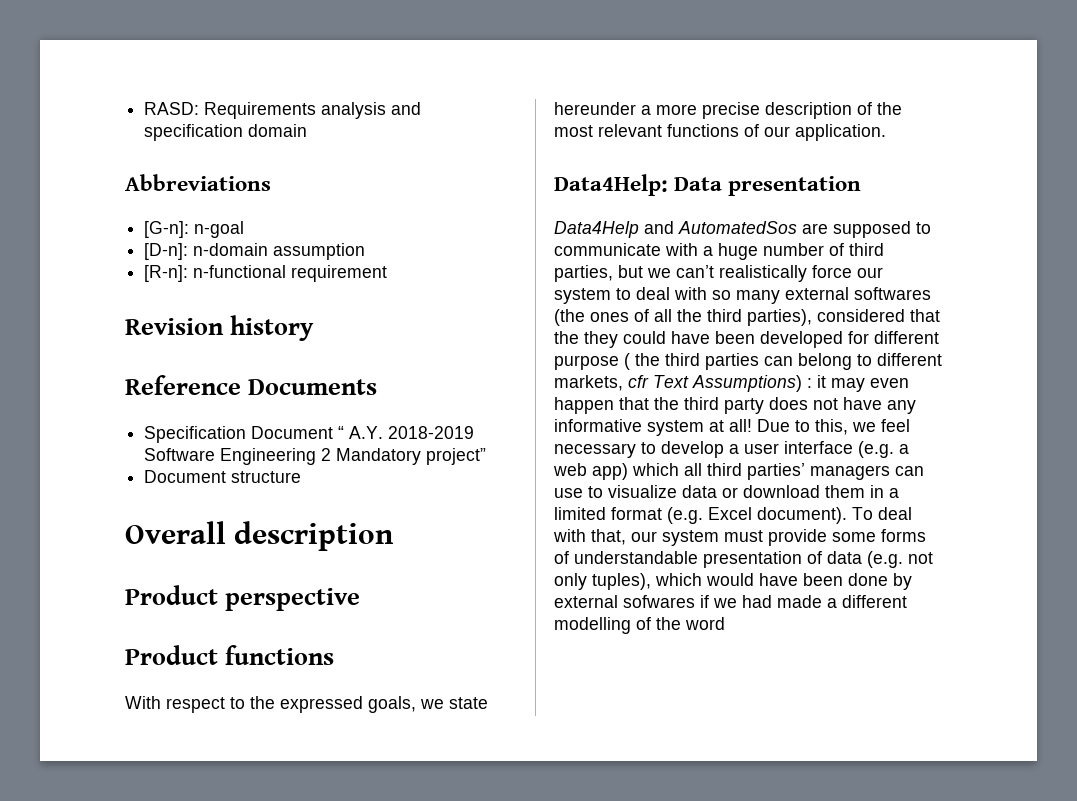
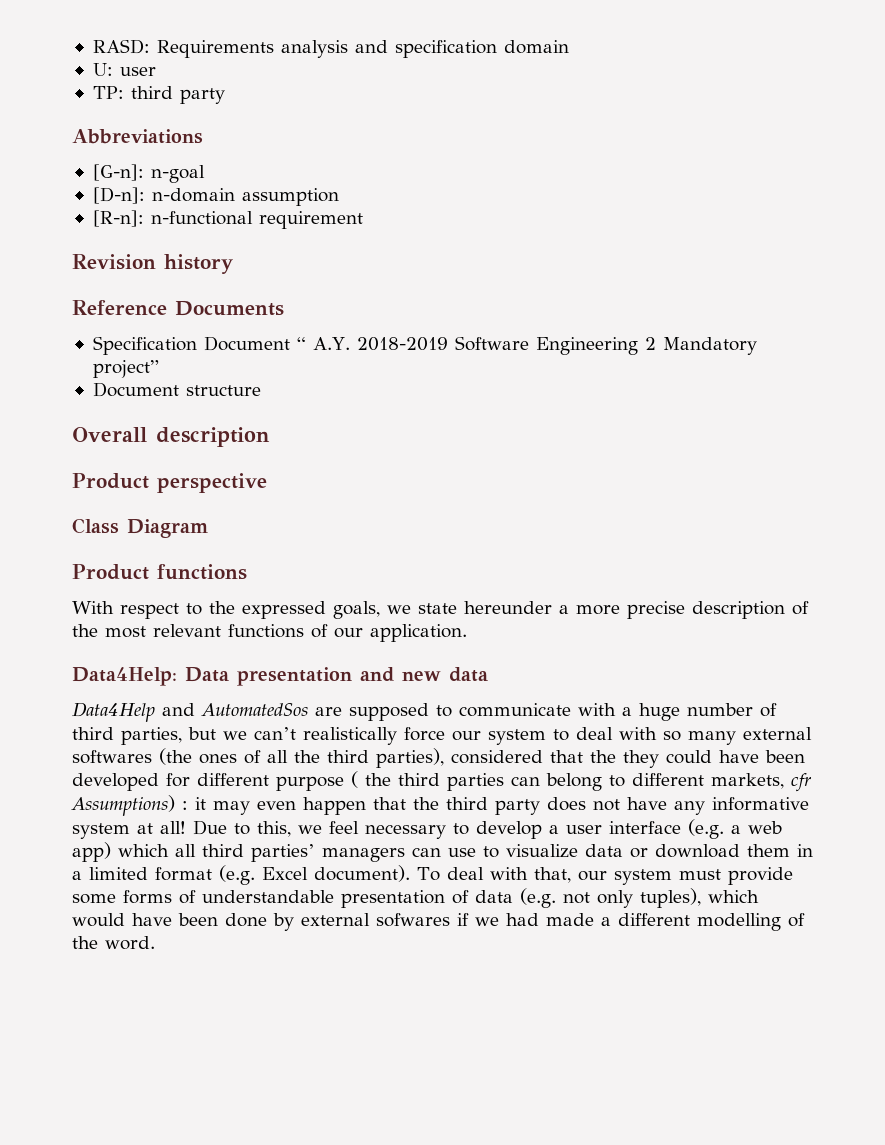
+ U: user
+ TP: third party
+ Class Diagram
- Data4Help: Data presentation
+ Data4Help: Data presentation and new data
- Data4Help and AutomatedSos are supposed to communicate with a huge number of third parties, but we can’t realistically force our system to deal with so many external softwares (the ones of all the third parties), considered that the they could have been developed for different purpose ( the third parties can belong to different markets, cfr Text Assumptions) :
+ Data4Help and AutomatedSos are supposed to communicate with a huge number of third parties, but we can’t realistically force our system to deal with so many external softwares (the ones of all the third parties), considered that the they could have been developed for different purpose ( the third parties can belong to different markets, cfr Assumptions) :
- To deal with that, our system must provide some forms of understandable presentation of data (e.g. not only tuples), which would have been done by external sofwares if we had made a different modelling of the word
+ To deal with that, our system must provide some forms of understandable presentation of data (e.g. not only tuples), which would have been done by external sofwares if we had made a different modelling of the word.

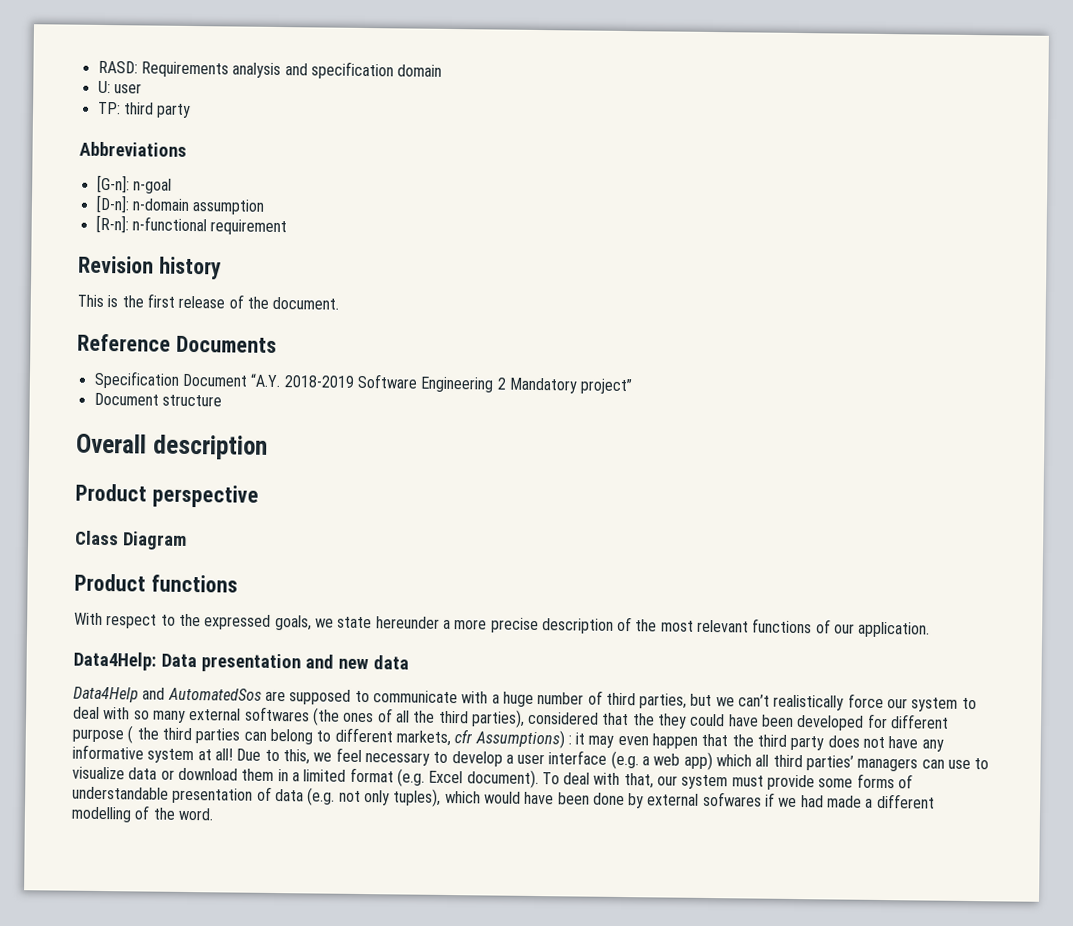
+ This is the first release of the document.
- Specification Document “ A.Y. 2018-2019 Software Engineering 2 Mandatory project”
+ Specification Document “A.Y. 2018-2019 Software Engineering 2 Mandatory project”

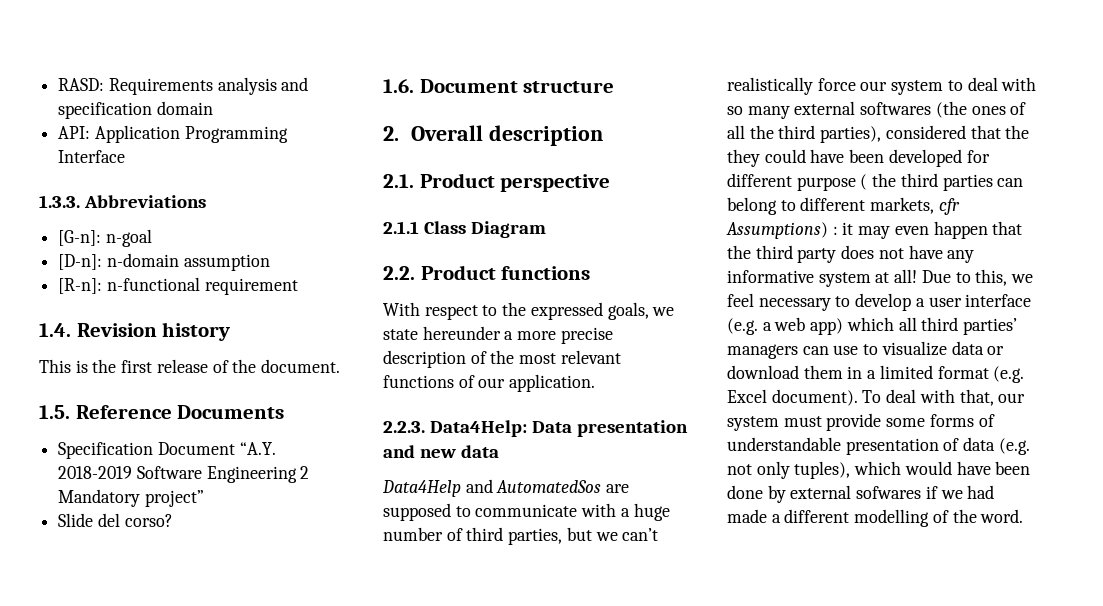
- U: user
- TP: third party
- Abbreviations
+ API: Application Programming Interface
+ 1.3.3. Abbreviations
- Revision history
+ 1.4. Revision history
- Reference Documents
+ 1.5. Reference Documents
- Document structure
+ Slide del corso?
+ 1.6. Document structure
- Overall description
+ 2. Overall description
- Product perspective
+ 2.1. Product perspective
- Class Diagram
+ 2.1.1 Class Diagram
- Product functions
+ 2.2. Product functions
- Data4Help: Data presentation and new data
+ 2.2.3. Data4Help: Data presentation and new data

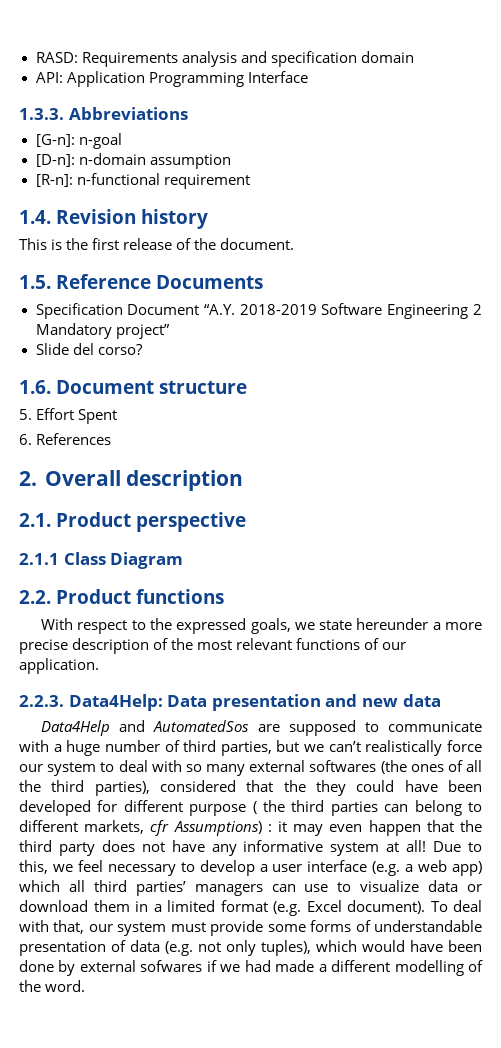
+ 5. Effort Spent
+ 6. References

